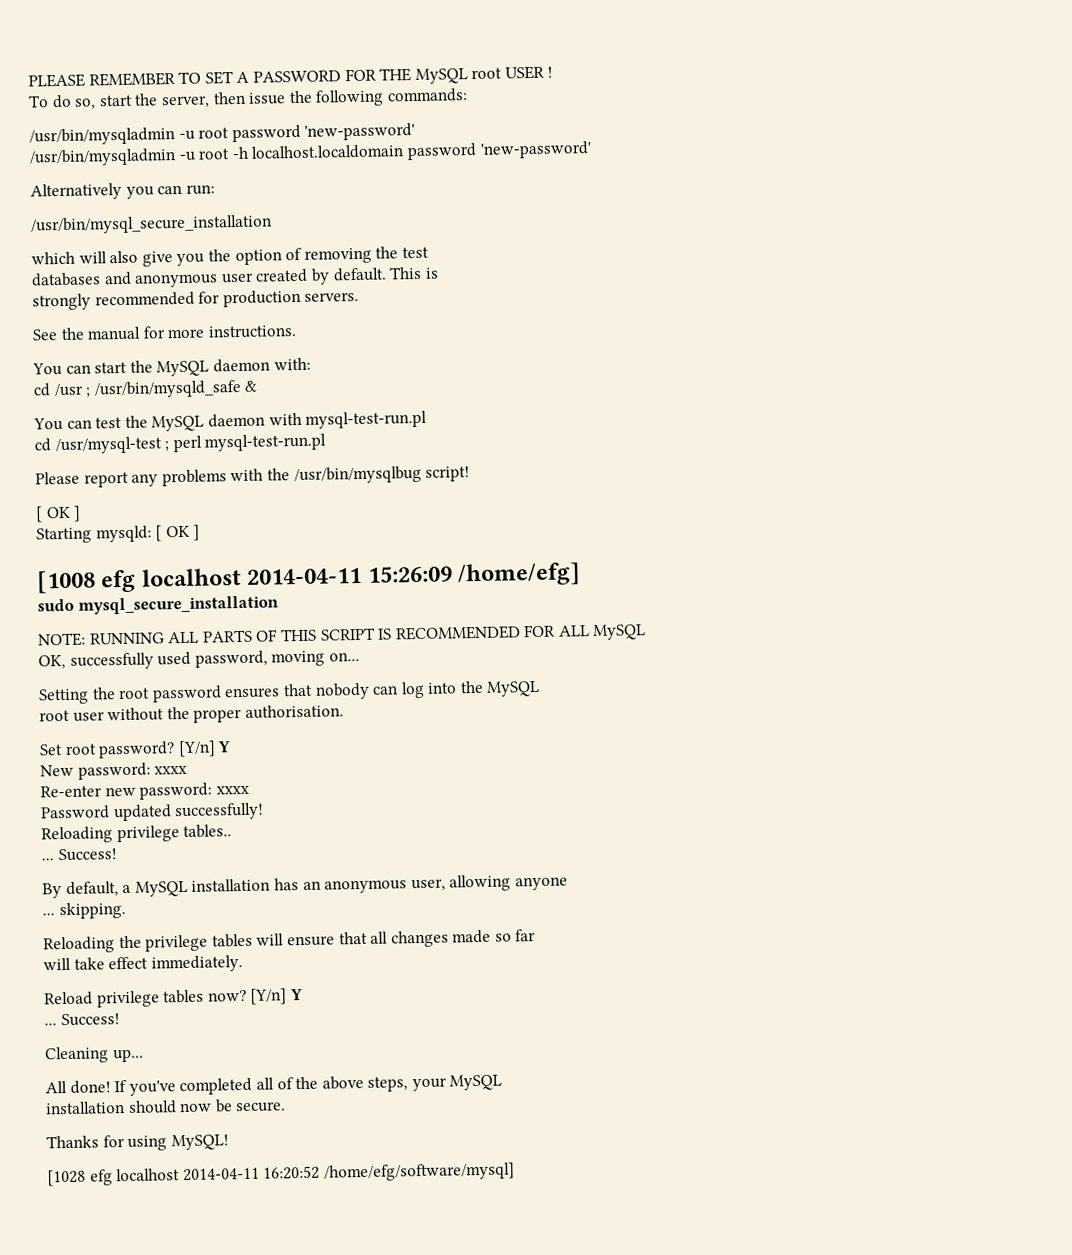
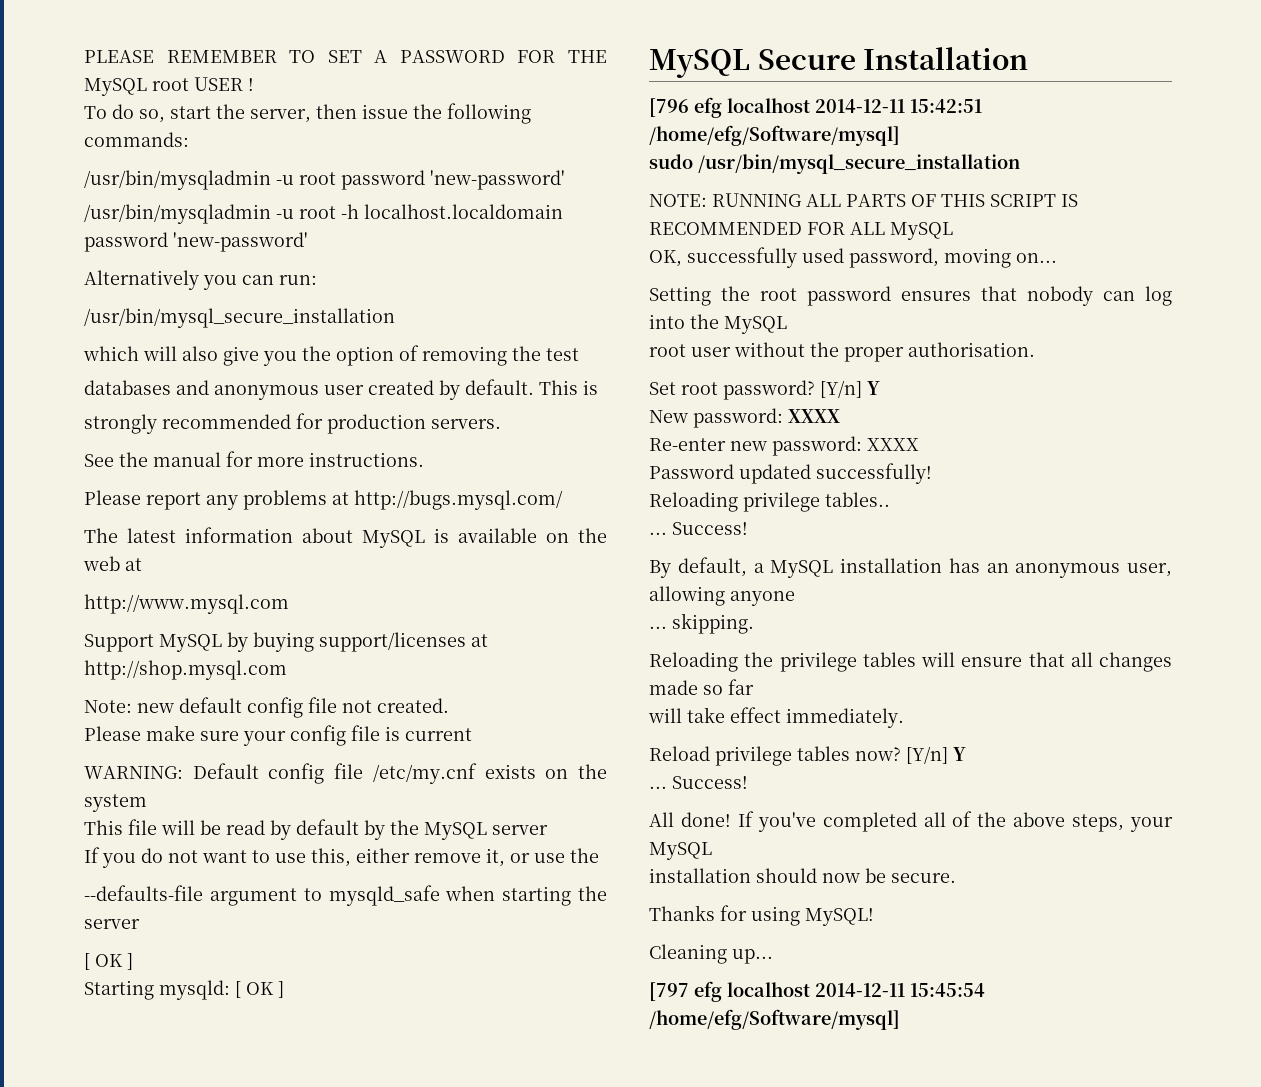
- You can start the MySQL daemon with:
- cd /usr ; /usr/bin/mysqld_safe &
- You can test the MySQL daemon with mysql-test-run.pl
- cd /usr/mysql-test ; perl mysql-test-run.pl
- Please report any problems with the /usr/bin/mysqlbug script!
+ Please report any problems at http://bugs.mysql.com/
+ The latest information about MySQL is available on the web at
+ http://www.mysql.com
+ Support MySQL by buying support/licenses at http://shop.mysql.com
+ Note: new default config file not created.
+ Please make sure your config file is current
+ WARNING: Default config file /etc/my.cnf exists on the system
+ This file will be read by default by the MySQL server
+ If you do not want to use this, either remove it, or use the
+ --defaults-file argument to mysqld_safe when starting the server
- [1008 efg localhost 2014-04-11 15:26:09 /home/efg]
+ MySQL Secure Installation
+ [796 efg localhost 2014-12-11 15:42:51 /home/efg/Software/mysql]
- sudo mysql_secure_installation
+ sudo /usr/bin/mysql_secure_installation
- New password: xxxx
+ New password: XXXX
- Re-enter new password: xxxx
+ Re-enter new password: XXXX
- Cleaning up...
- [1028 efg localhost 2014-04-11 16:20:52 /home/efg/software/mysql]
+ Cleaning up...
+ [797 efg localhost 2014-12-11 15:45:54 /home/efg/Software/mysql]

